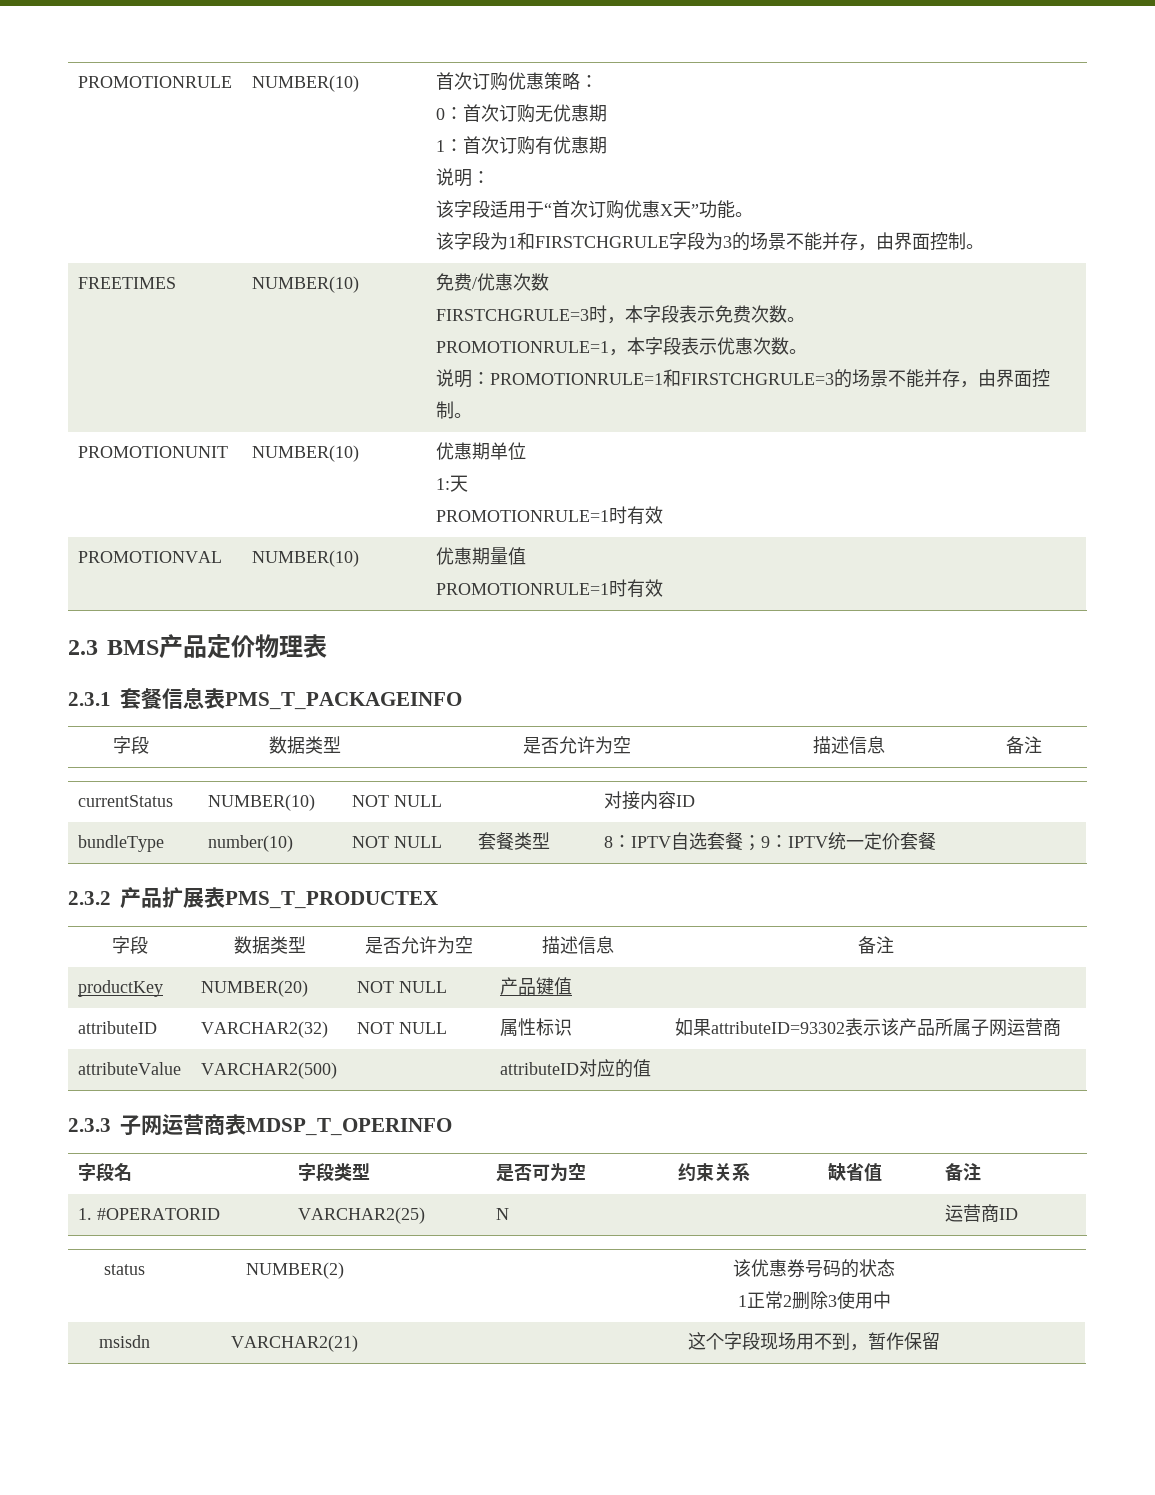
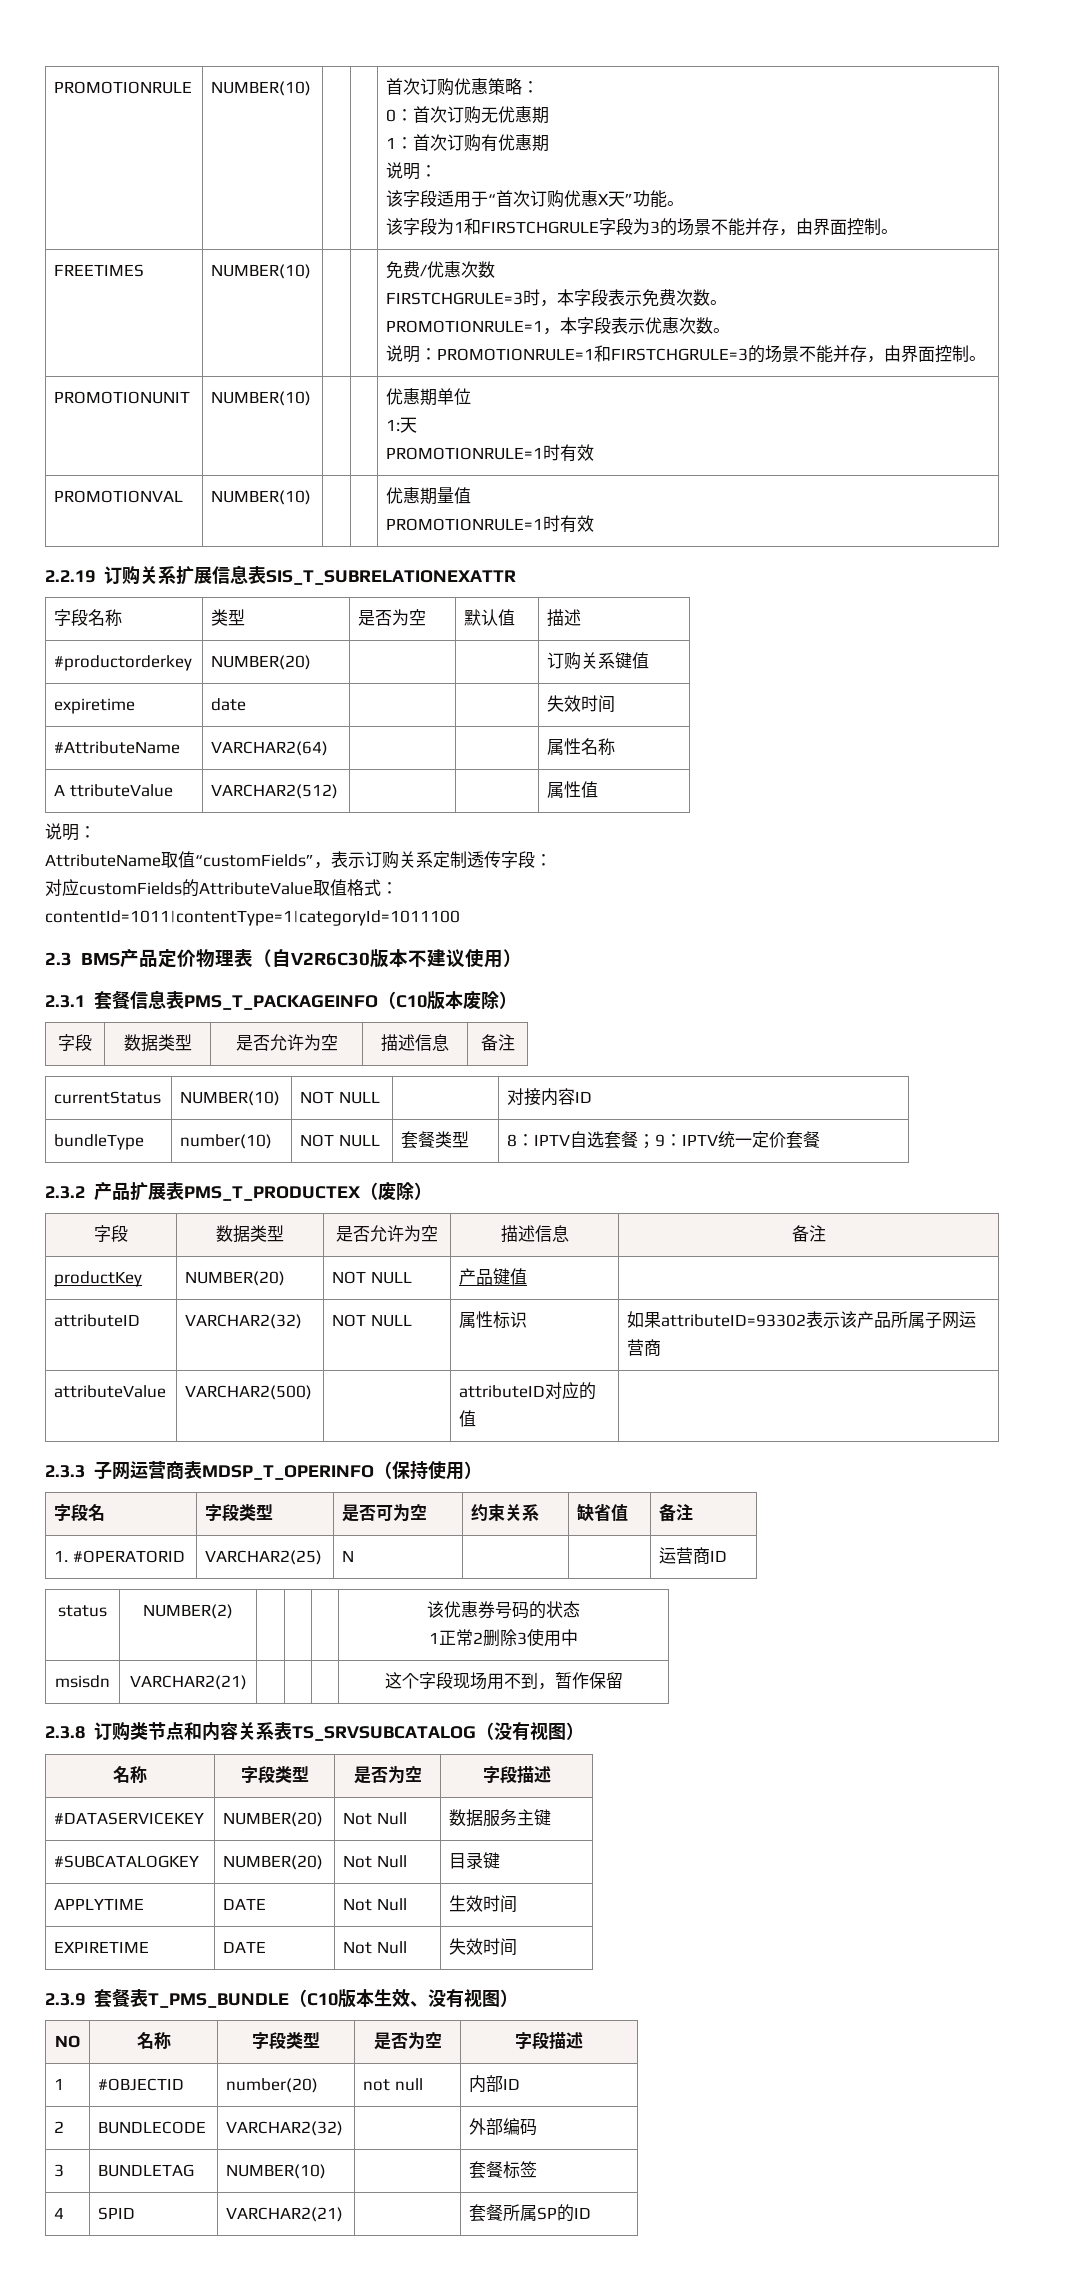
+ 2.2.19订购关系扩展信息表SIS_T_SUBRELATIONEXATTR
+ 字段名称 | 类型 | 是否为空 | 默认值 | 描述
+ #productorderkey | NUMBER(20) | | | 订购关系键值
+ expiretime | date | | | 失效时间
+ #AttributeName | VARCHAR2(64) | | | 属性名称
+ A ttributeValue | VARCHAR2(512) | | | 属性值
+ 说明：
+ AttributeName取值“customFields”，表示订购关系定制透传字段：
+ 对应customFields的AttributeValue取值格式：
+ contentId=1011|contentType=1|categoryId=1011100
- 2.3 BMS产品定价物理表
+ 2.3 BMS产品定价物理表（自V2R6C30版本不建议使用）
- 2.3.1套餐信息表PMS_T_PACKAGEINFO
+ 2.3.1套餐信息表PMS_T_PACKAGEINFO（C10版本废除）
- 2.3.2产品扩展表PMS_T_PRODUCTEX
+ 2.3.2产品扩展表PMS_T_PRODUCTEX（废除）
- 2.3.3子网运营商表MDSP_T_OPERINFO
+ 2.3.3子网运营商表MDSP_T_OPERINFO（保持使用）
+ 2.3.8订购类节点和内容关系表TS_SRVSUBCATALOG（没有视图）
+ 名称 | 字段类型 | 是否为空 | 字段描述
+ #DATASERVICEKEY | NUMBER(20) | Not Null | 数据服务主键
+ #SUBCATALOGKEY | NUMBER(20) | Not Null | 目录键
+ APPLYTIME | DATE | Not Null | 生效时间
+ EXPIRETIME | DATE | Not Null | 失效时间
+ 2.3.9套餐表T_PMS_BUNDLE（C10版本生效、没有视图）
+ NO | 名称 | 字段类型 | 是否为空 | 字段描述
+ 1 | #OBJECTID | number(20) | not null | 内部ID
+ 2 | BUNDLECODE | VARCHAR2(32) | | 外部编码
+ 3 | BUNDLETAG | NUMBER(10) | | 套餐标签
+ 4 | SPID | VARCHAR2(21) | | 套餐所属SP的ID

